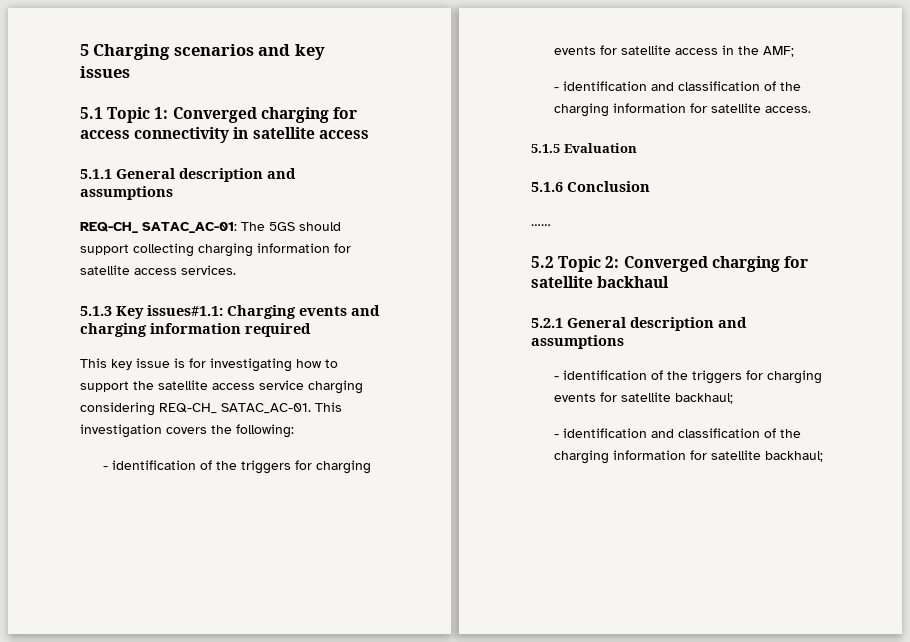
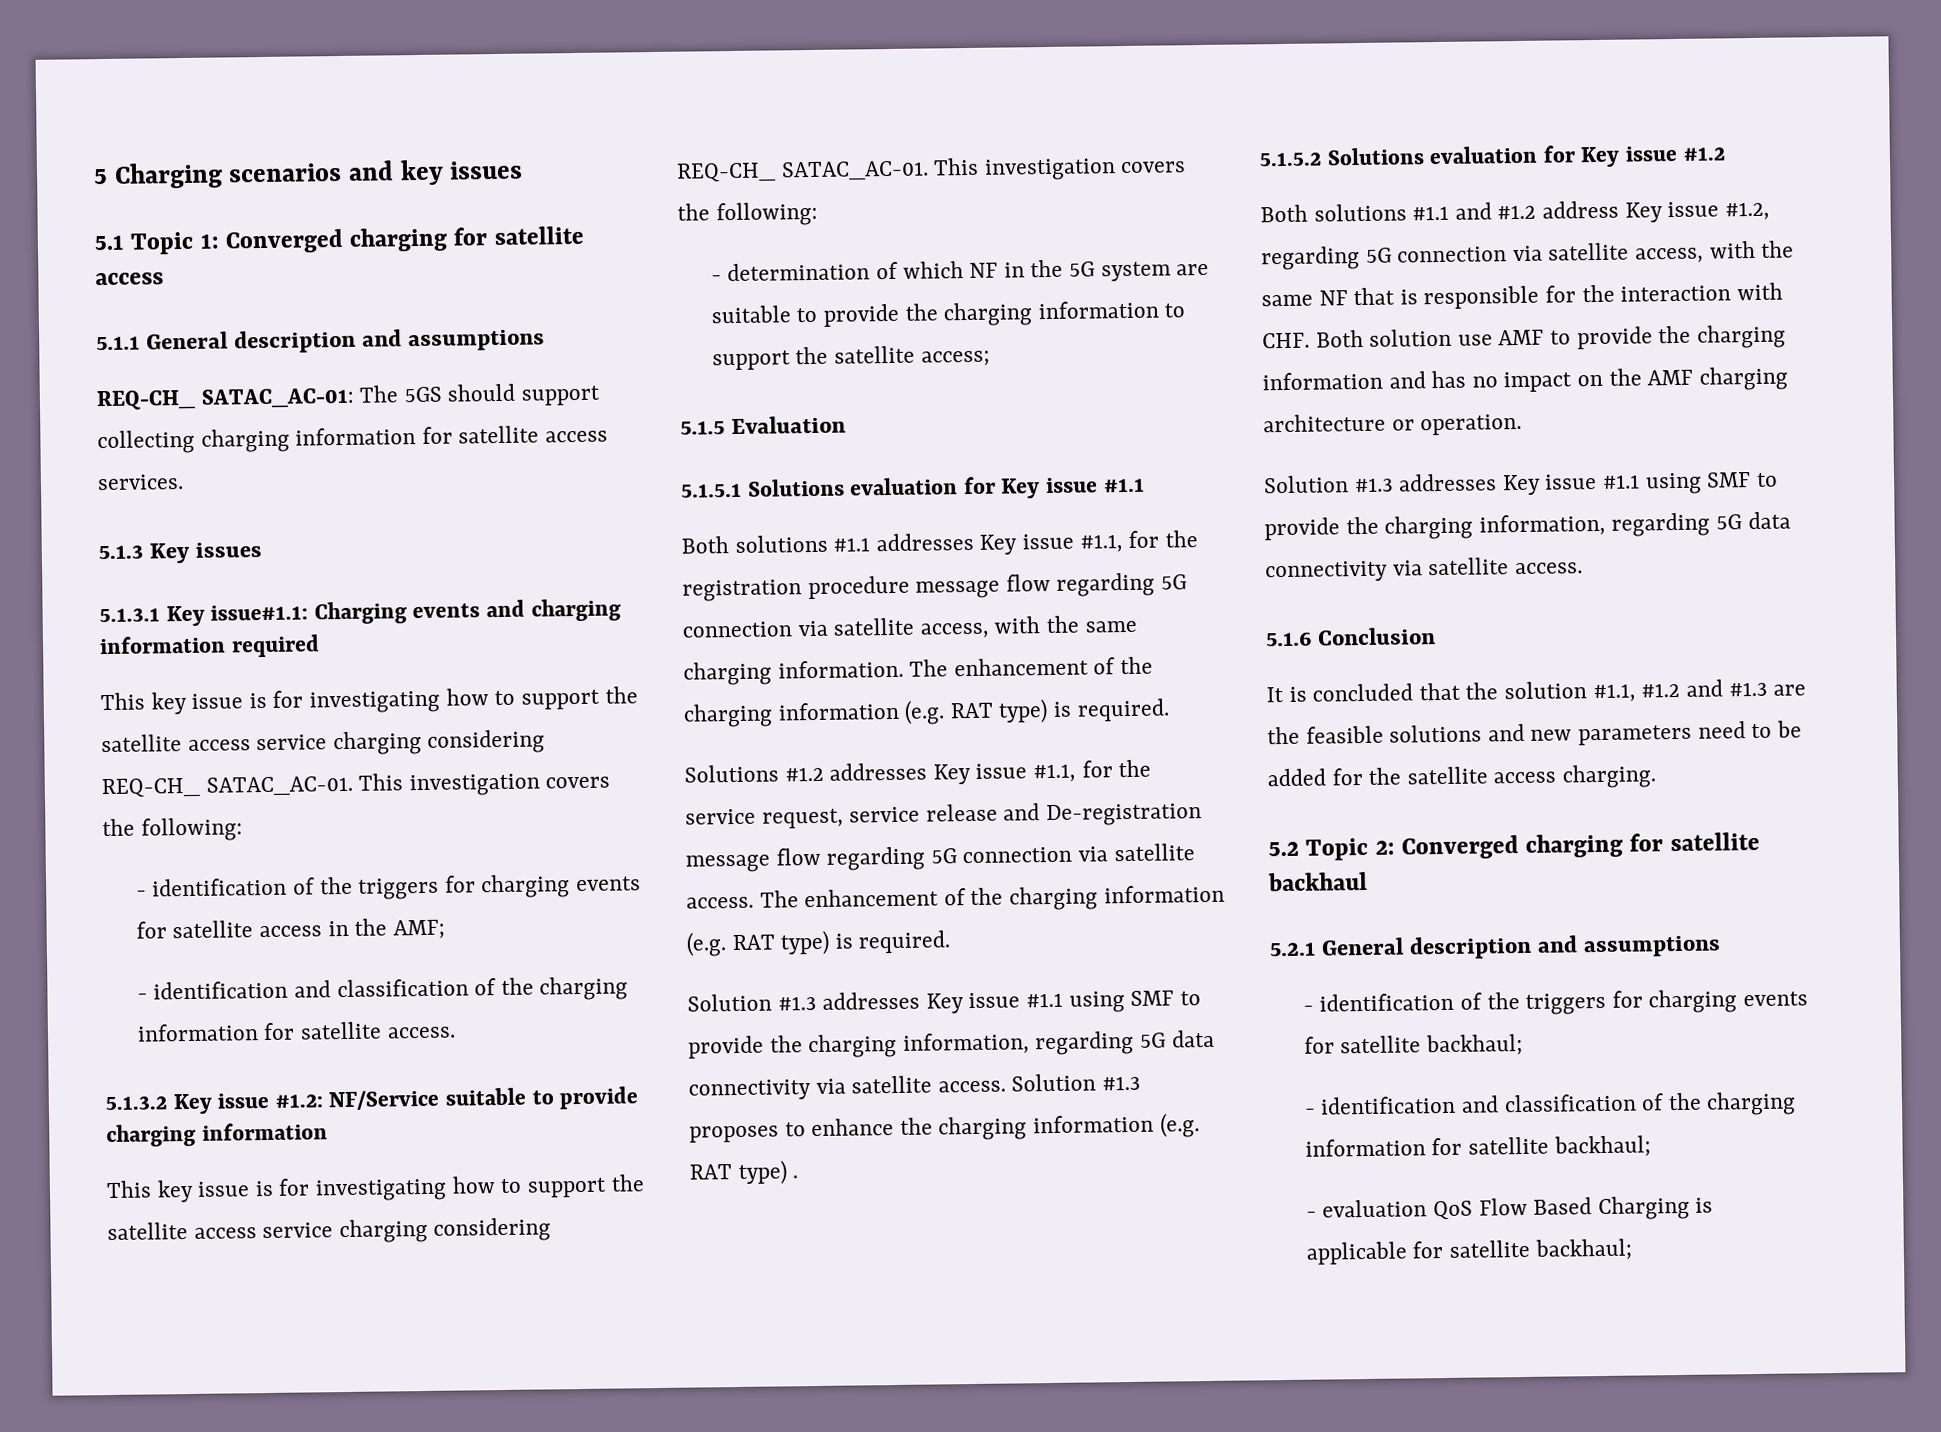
- 5.1 Topic 1: Converged charging for access connectivity in satellite access
+ 5.1 Topic 1: Converged charging for satellite access
- 5.1.3 Key issues#1.1: Charging events and charging information required
+ 5.1.3 Key issues
+ 5.1.3.1 Key issue#1.1: Charging events and charging information required
+ 5.1.3.2 Key issue #1.2: NF/Service suitable to provide charging information
+ This key issue is for investigating how to support the satellite access service charging considering REQ-CH_ SATAC_AC-01. This investigation covers the following:
+ - determination of which NF in the 5G system are suitable to provide the charging information to support the satellite access;
  5.1.5 Evaluation
+ 5.1.5.1 Solutions evaluation for Key issue #1.1
+ Both solutions #1.1 addresses Key issue #1.1, for the registration procedure message flow regarding 5G connection via satellite access, with the same charging information. The enhancement of the charging information (e.g. RAT type) is required.
+ Solutions #1.2 addresses Key issue #1.1, for the service request, service release and De-registration message flow regarding 5G connection via satellite access. The enhancement of the charging information (e.g. RAT type) is required.
+ Solution #1.3 addresses Key issue #1.1 using SMF to provide the charging information, regarding 5G data connectivity via satellite access. Solution #1.3 proposes to enhance the charging information (e.g. RAT type) .
+ 5.1.5.2 Solutions evaluation for Key issue #1.2
+ Both solutions #1.1 and #1.2 address Key issue #1.2, regarding 5G connection via satellite access, with the same NF that is responsible for the interaction with CHF. Both solution use AMF to provide the charging information and has no impact on the AMF charging architecture or operation.
+ Solution #1.3 addresses Key issue #1.1 using SMF to provide the charging information, regarding 5G data connectivity via satellite access.
  5.1.6 Conclusion
- ……
+ It is concluded that the solution #1.1, #1.2 and #1.3 are the feasible solutions and new parameters need to be added for the satellite access charging.
+ - evaluation QoS Flow Based Charging is applicable for satellite backhaul;

